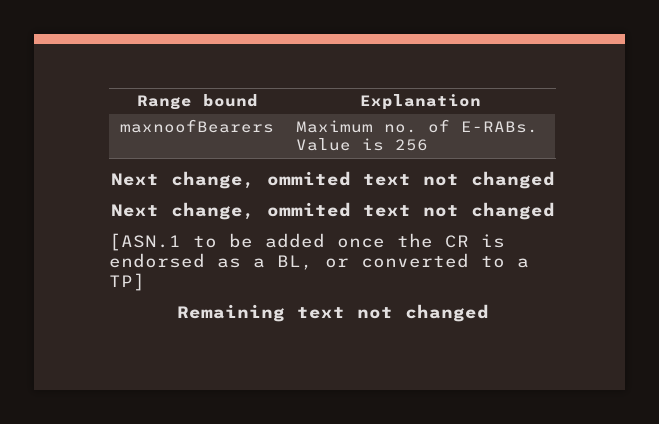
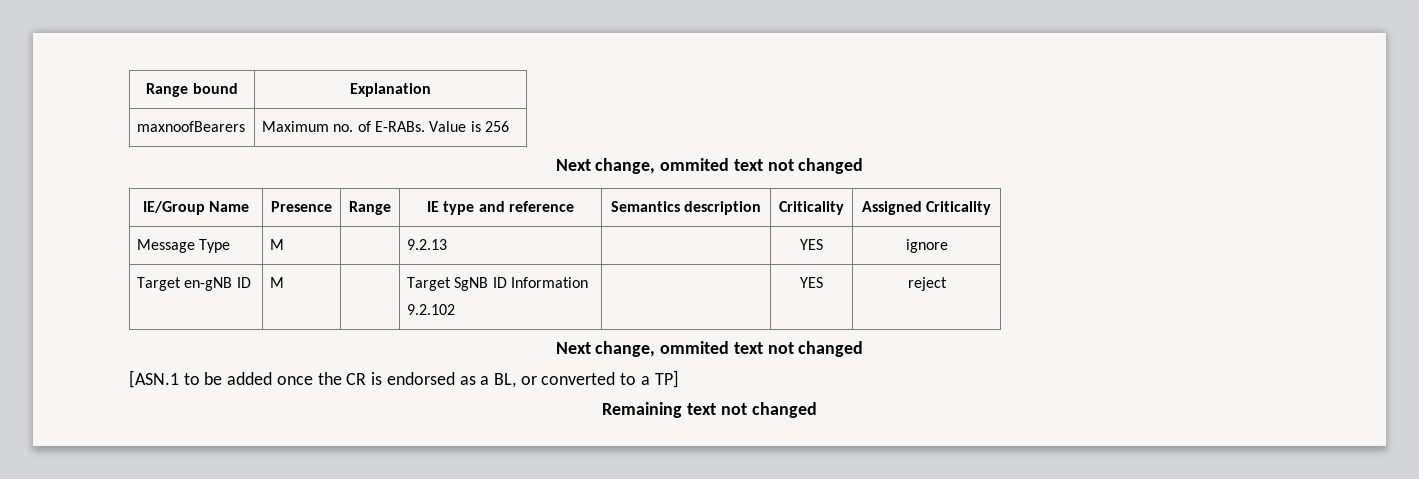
+ IE/Group Name | Presence | Range | IE type and reference | Semantics description | Criticality | Assigned Criticality
+ Message Type | M | | 9.2.13 | | YES | ignore
+ Target en-gNB ID | M | | Target SgNB ID Information
+ 9.2.102 | | YES | reject

